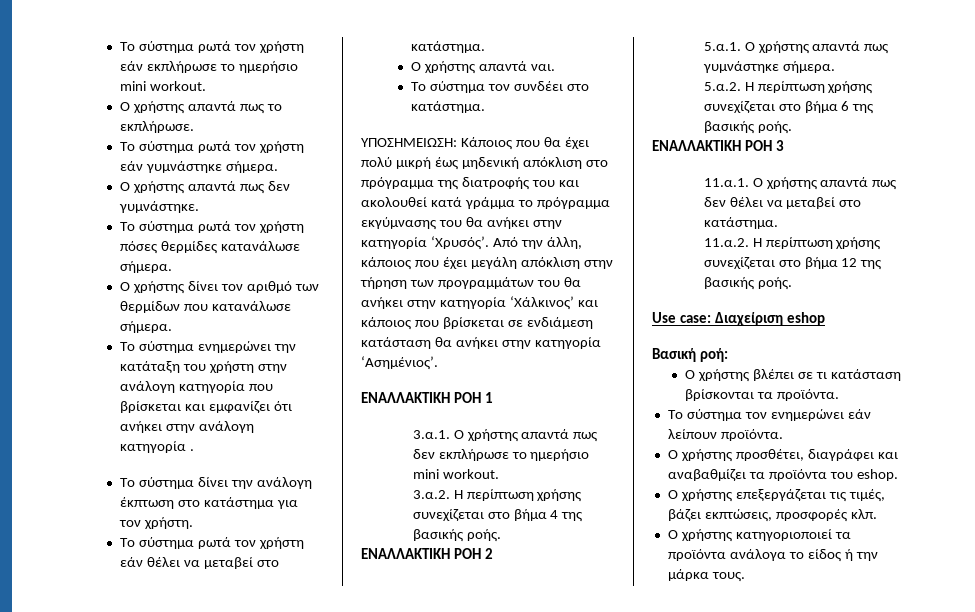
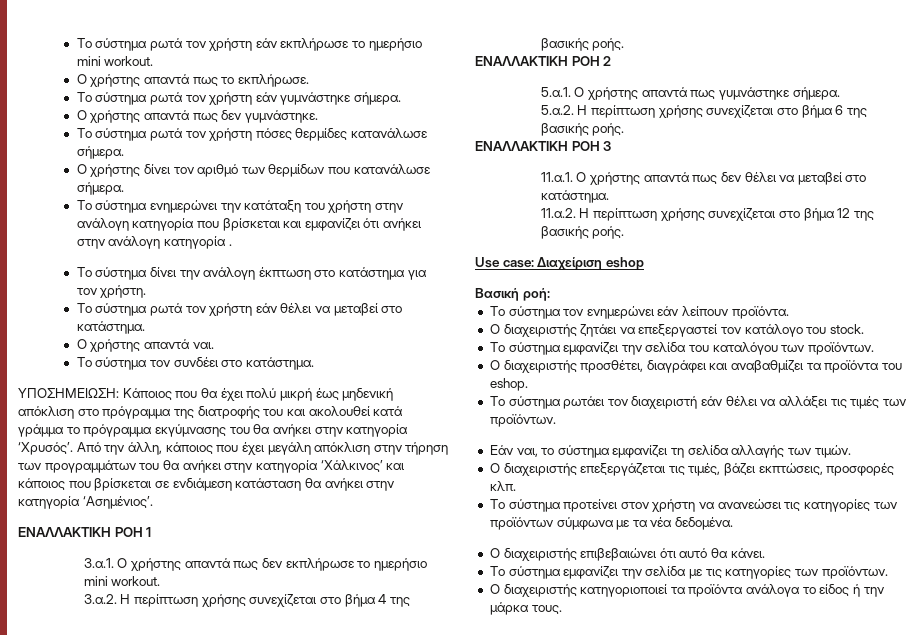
- Ο χρήστης βλέπει σε τι κατάσταση βρίσκονται τα προϊόντα.
- Ο χρήστης προσθέτει, διαγράφει και αναβαθμίζει τα προϊόντα του eshop.
+ Ο διαχειριστής ζητάει να επεξεργαστεί τον κατάλογο του stock.
+ Το σύστημα εμφανίζει την σελίδα του καταλόγου των προϊόντων.
+ Ο διαχειριστής προσθέτει, διαγράφει και αναβαθμίζει τα προϊόντα του eshop.
- Ο χρήστης επεξεργάζεται τις τιμές, βάζει εκπτώσεις, προσφορές κλπ.
+ Το σύστημα ρωτάει τον διαχειριστή εάν θέλει να αλλάξει τις τιμές των προϊόντων.
+ Εάν ναι, το σύστημα εμφανίζει τη σελίδα αλλαγής των τιμών.
+ Ο διαχειριστής επεξεργάζεται τις τιμές, βάζει εκπτώσεις, προσφορές κλπ.
- Ο χρήστης κατηγοριοποιεί τα προϊόντα ανάλογα το είδος ή την μάρκα τους.
+ Το σύστημα προτείνει στον χρήστη να ανανεώσει τις κατηγορίες των προϊόντων σύμφωνα με τα νέα δεδομένα.
+ Ο διαχειριστής επιβεβαιώνει ότι αυτό θα κάνει.
+ Το σύστημα εμφανίζει την σελίδα με τις κατηγορίες των προϊόντων.
+ Ο διαχειριστής κατηγοριοποιεί τα προϊόντα ανάλογα το είδος ή την μάρκα τους.

